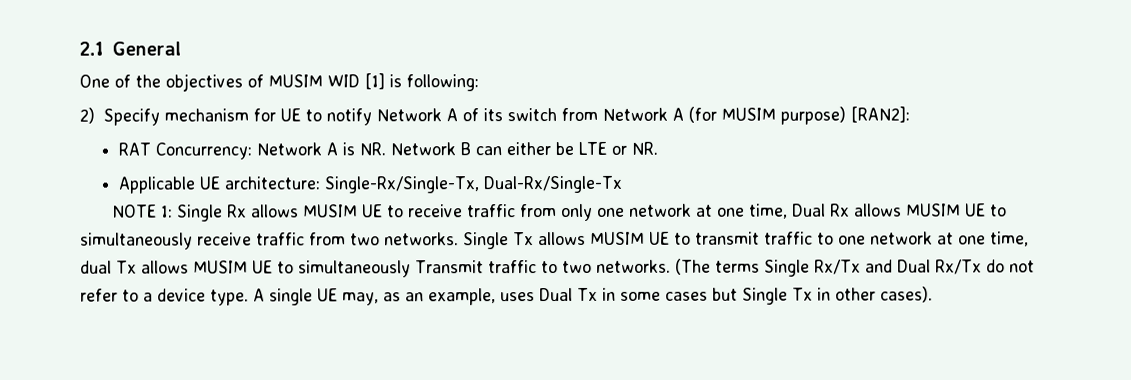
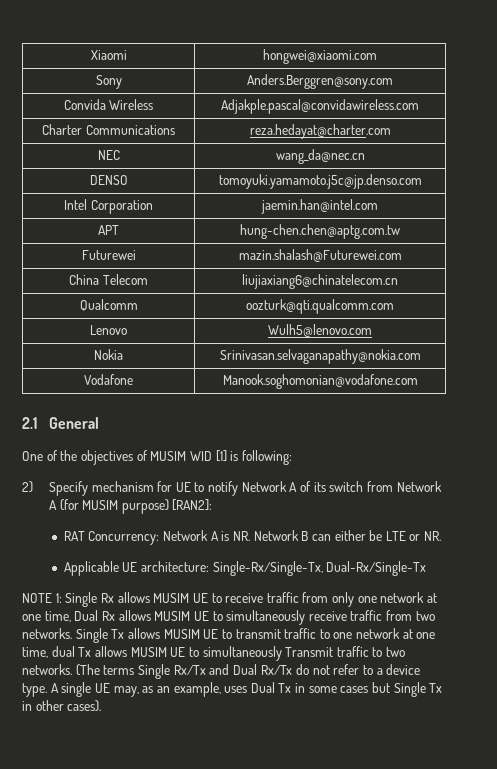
+ Xiaomi | hongwei@xiaomi.com
+ Sony | Anders.Berggren@sony.com
+ Convida Wireless | Adjakple.pascal@convidawireless.com
+ Charter Communications | reza.hedayat@charter.com
+ NEC | wang_da@nec.cn
+ DENSO | tomoyuki.yamamoto.j5c@jp.denso.com
+ Intel Corporation | jaemin.han@intel.com
+ APT | hung-chen.chen@aptg.com.tw
+ Futurewei | mazin.shalash@Futurewei.com
+ China Telecom | liujiaxiang6@chinatelecom.cn
+ Qualcomm | oozturk@qti.qualcomm.com
+ Lenovo | Wulh5@lenovo.com
+ Nokia | Srinivasan.selvaganapathy@nokia.com
+ Vodafone | Manook.soghomonian@vodafone.com

